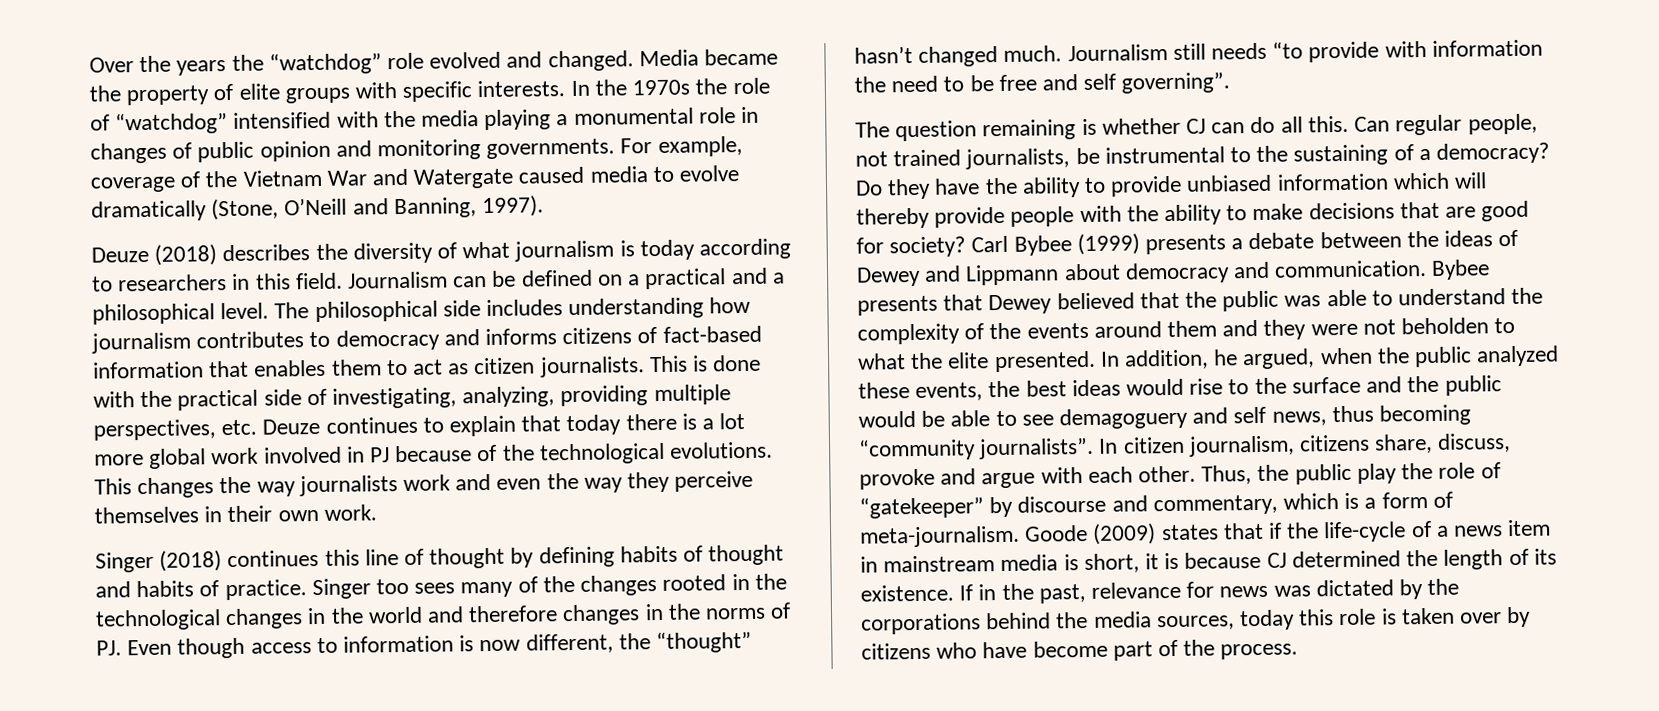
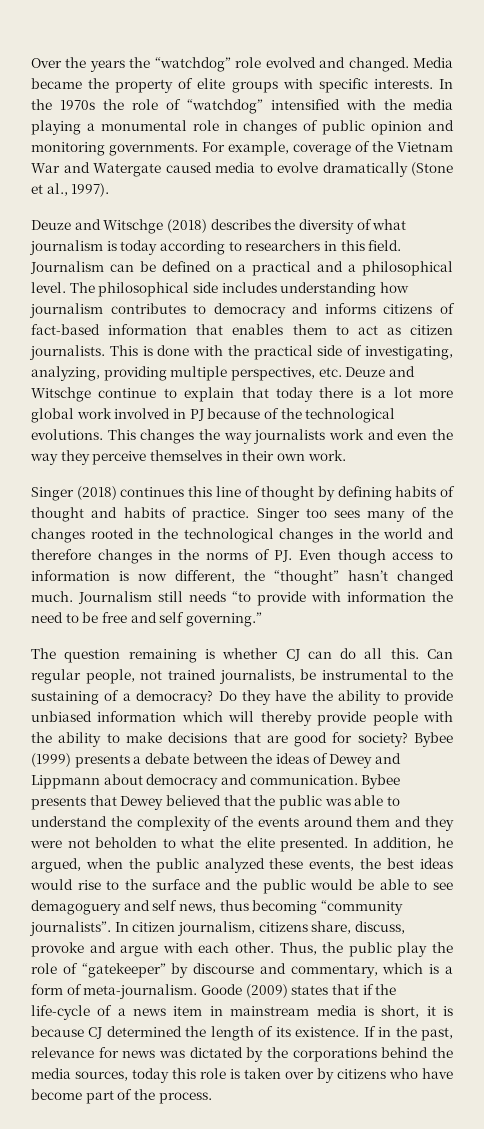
- For example, coverage of the Vietnam War and Watergate caused media to evolve dramatically (Stone, O’Neill and Banning, 1997).
+ For example, coverage of the Vietnam War and Watergate caused media to evolve dramatically (Stone et al., 1997).
- Deuze (2018) describes the diversity of what journalism is today according to researchers in this field.
+ Deuze and Witschge (2018) describes the diversity of what journalism is today according to researchers in this field.
- This is done with the practical side of investigating, analyzing, providing multiple perspectives, etc. Deuze continues to explain that today there is a lot more global work involved in PJ because of the technological evolutions.
+ This is done with the practical side of investigating, analyzing, providing multiple perspectives, etc. Deuze and Witschge continue to explain that today there is a lot more global work involved in PJ because of the technological evolutions.
- Journalism still needs “to provide with information the need to be free and self governing”.
+ Journalism still needs “to provide with information the need to be free and self governing.”
- Carl Bybee (1999) presents a debate between the ideas of Dewey and Lippmann about democracy and communication.
+ Bybee (1999) presents a debate between the ideas of Dewey and Lippmann about democracy and communication.

